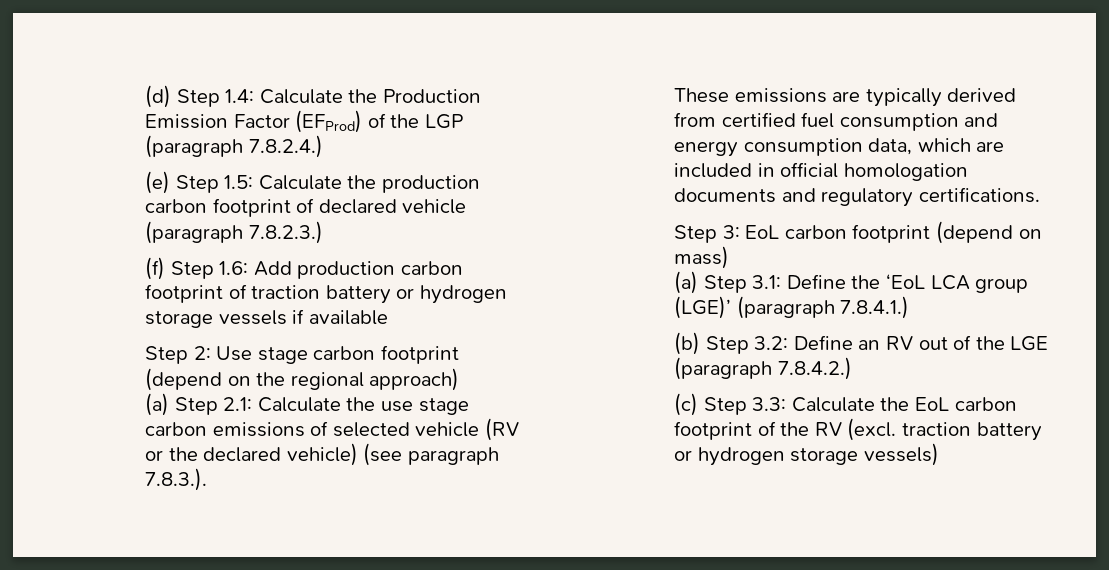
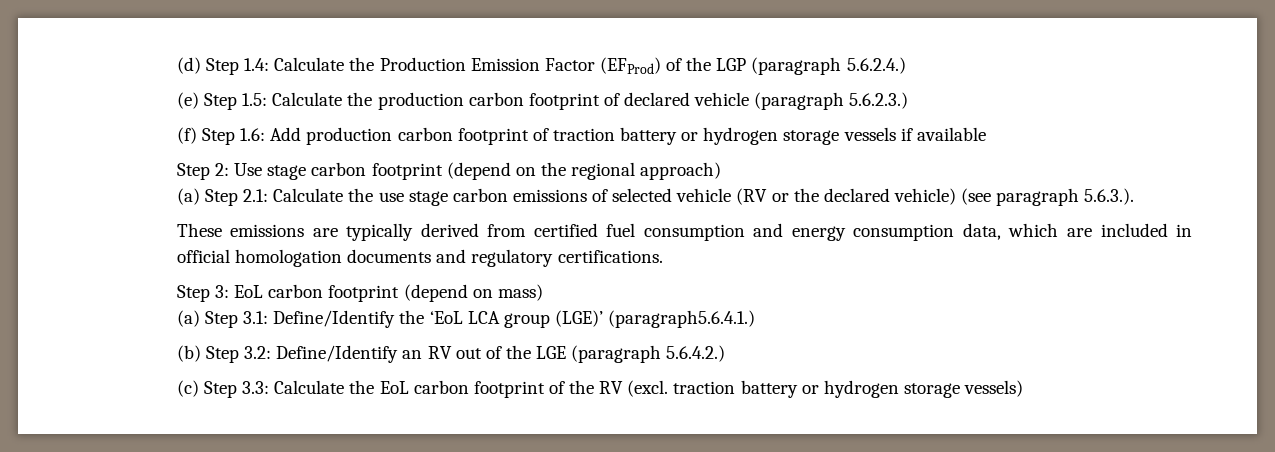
- (d) Step 1.4: Calculate the Production Emission Factor (EFProd) of the LGP (paragraph 7.8.2.4.)
+ (d) Step 1.4: Calculate the Production Emission Factor (EFProd) of the LGP (paragraph 5.6.2.4.)
- (e) Step 1.5: Calculate the production carbon footprint of declared vehicle (paragraph 7.8.2.3.)
+ (e) Step 1.5: Calculate the production carbon footprint of declared vehicle (paragraph 5.6.2.3.)
- (a) Step 2.1: Calculate the use stage carbon emissions of selected vehicle (RV or the declared vehicle) (see paragraph 7.8.3.).
+ (a) Step 2.1: Calculate the use stage carbon emissions of selected vehicle (RV or the declared vehicle) (see paragraph 5.6.3.).
- (a) Step 3.1: Define the ‘EoL LCA group (LGE)’ (paragraph 7.8.4.1.)
+ (a) Step 3.1: Define/Identify the ‘EoL LCA group (LGE)’ (paragraph5.6.4.1.)
- (b) Step 3.2: Define an RV out of the LGE (paragraph 7.8.4.2.)
+ (b) Step 3.2: Define/Identify an RV out of the LGE (paragraph 5.6.4.2.)

